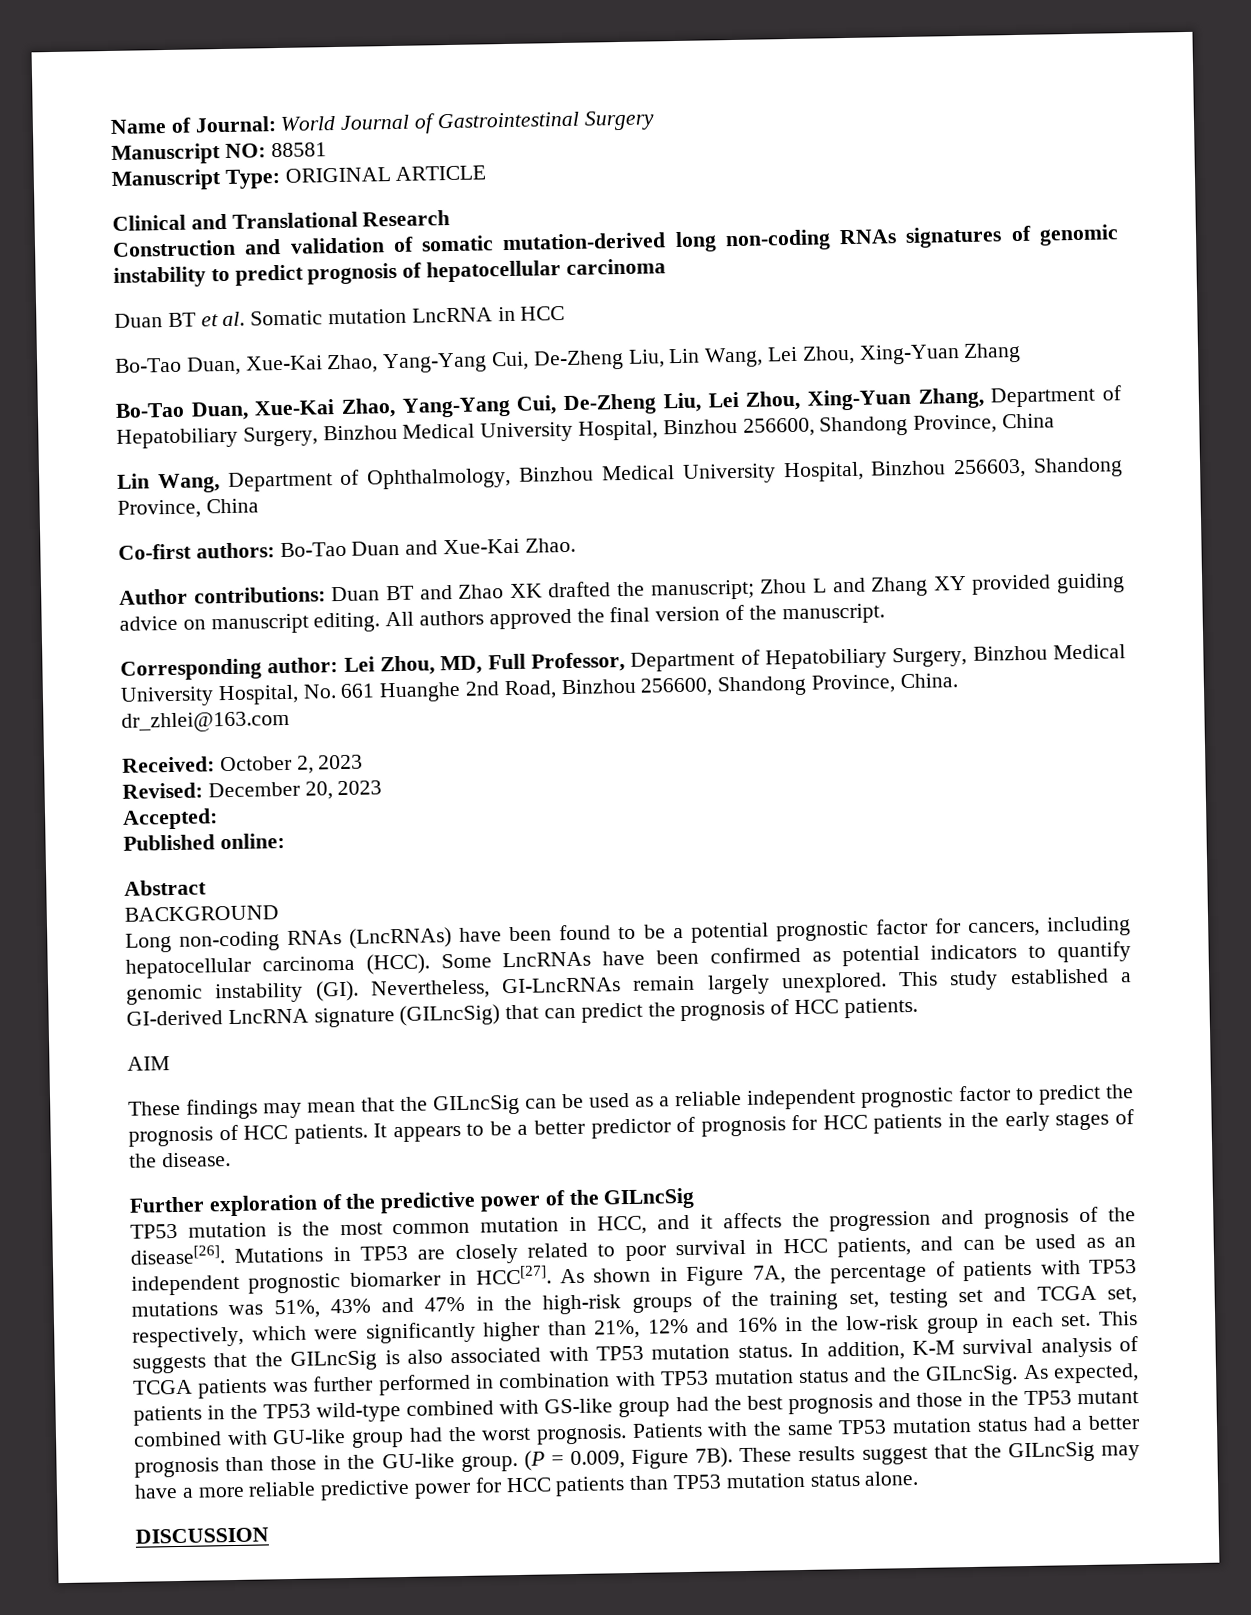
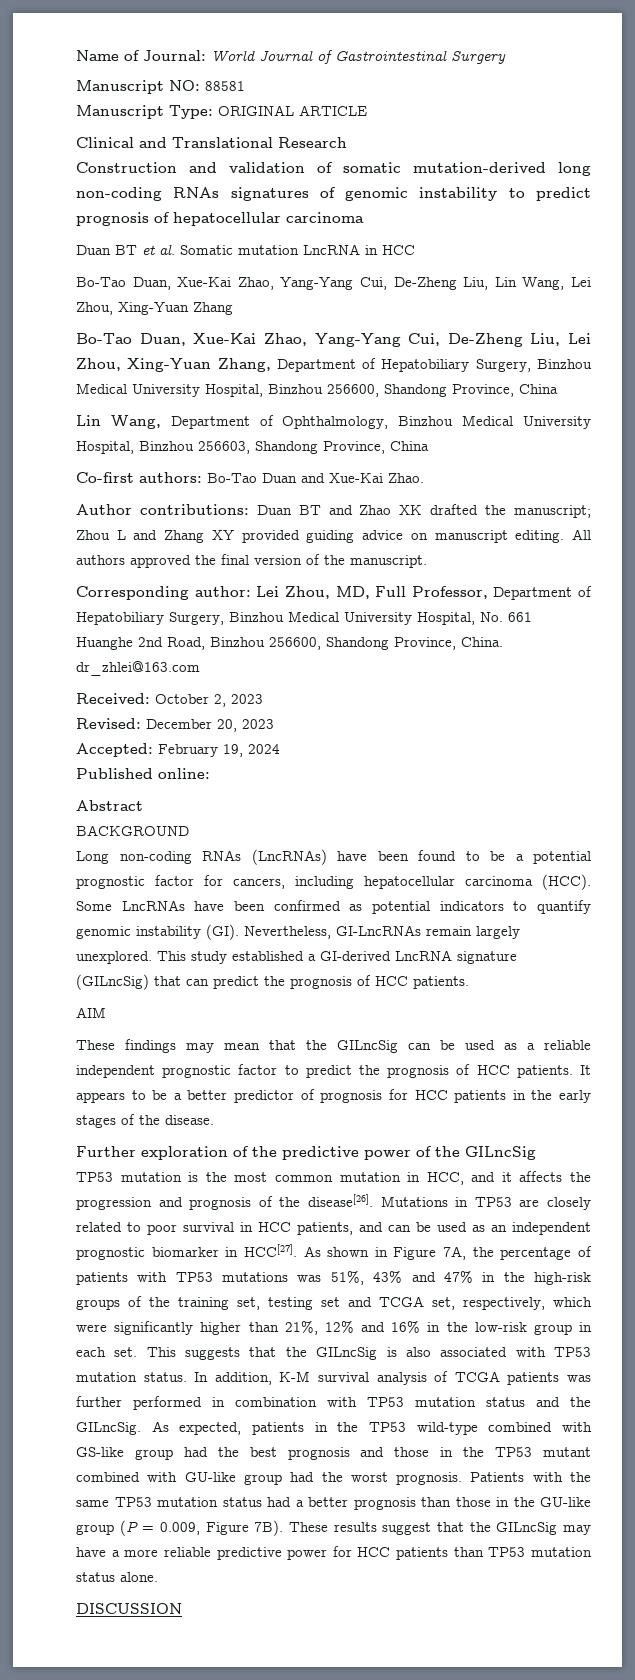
- Accepted:
+ Accepted: February 19, 2024
- Patients with the same TP53 mutation status had a better prognosis than those in the GU-like group. (P = 0.009, Figure 7B).
+ Patients with the same TP53 mutation status had a better prognosis than those in the GU-like group (P = 0.009, Figure 7B).

